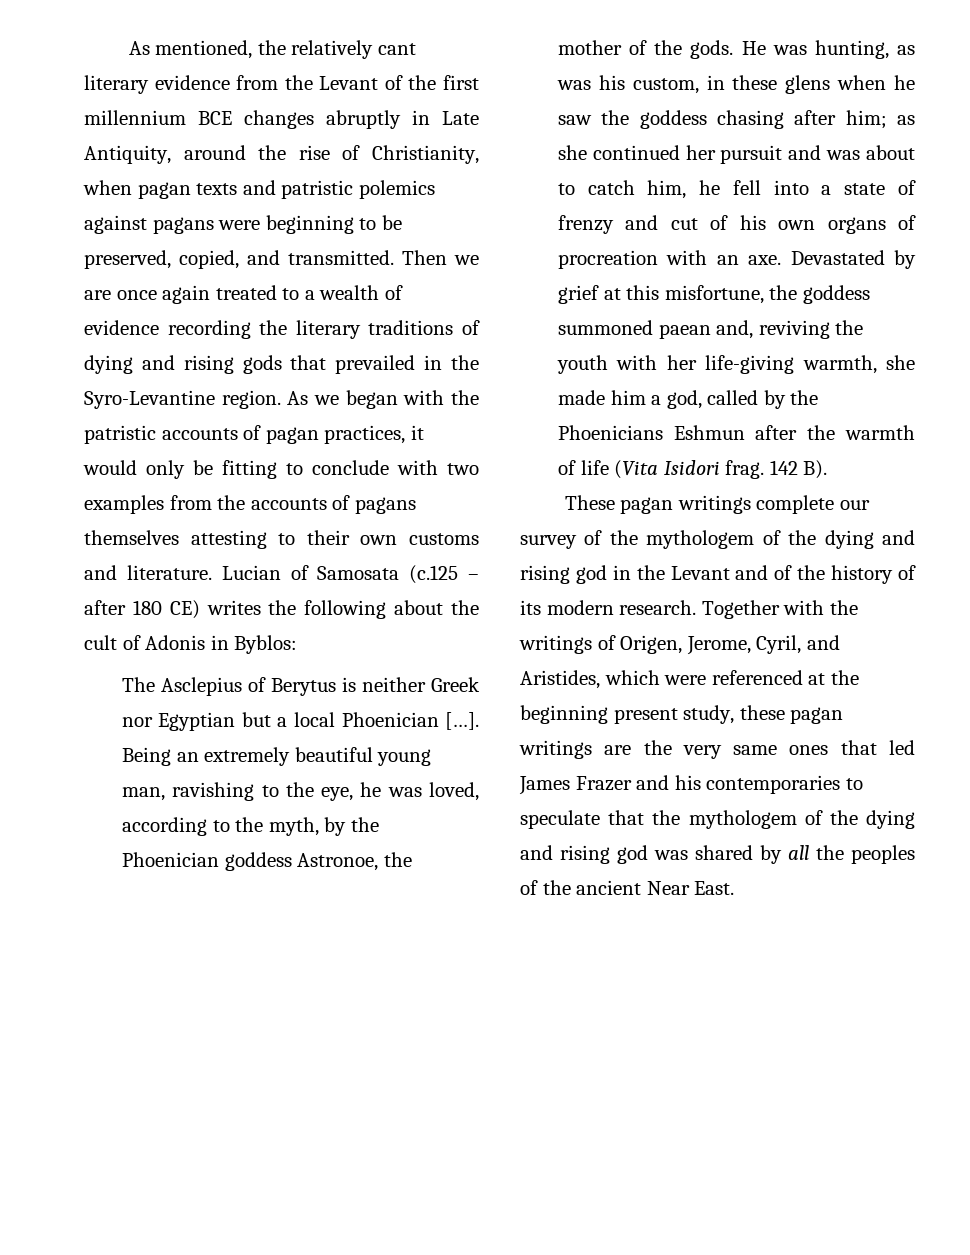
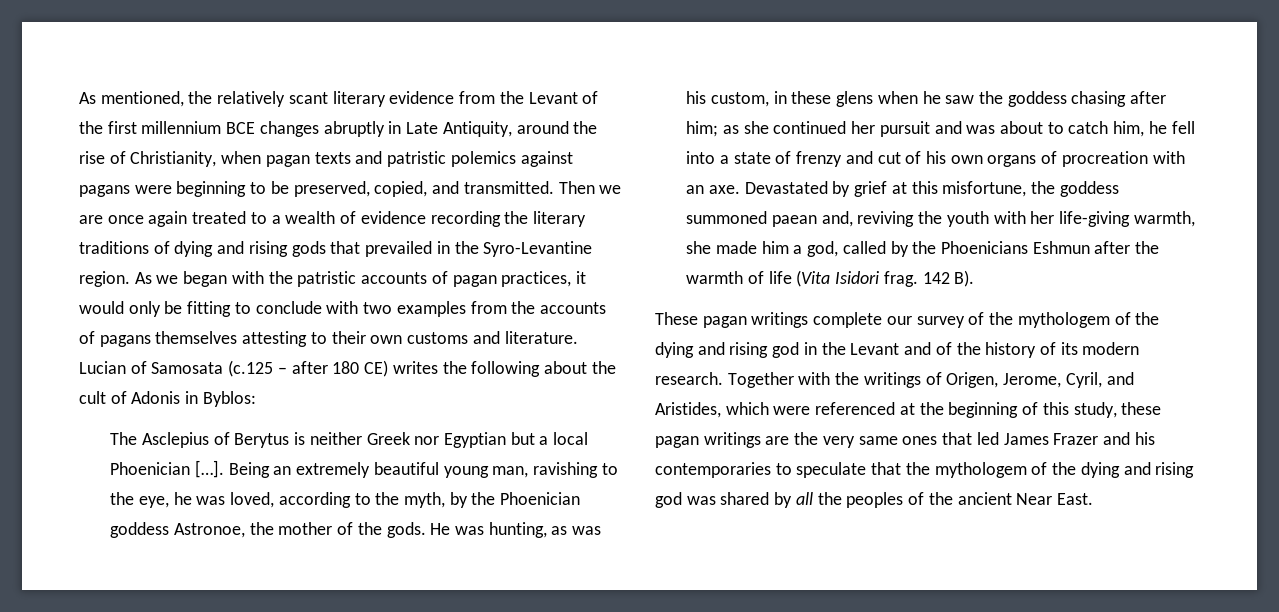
- As mentioned, the relatively cant literary evidence from the Levant of the first millennium BCE changes abruptly in Late Antiquity, around the rise of Christianity, when pagan texts and patristic polemics against pagans were beginning to be preserved, copied, and transmitted.
+ As mentioned, the relatively scant literary evidence from the Levant of the first millennium BCE changes abruptly in Late Antiquity, around the rise of Christianity, when pagan texts and patristic polemics against pagans were beginning to be preserved, copied, and transmitted.
- Together with the writings of Origen, Jerome, Cyril, and Aristides, which were referenced at the beginning present study, these pagan writings are the very same ones that led James Frazer and his contemporaries to speculate that the mythologem of the dying and rising god was shared by all the peoples of the ancient Near East.
+ Together with the writings of Origen, Jerome, Cyril, and Aristides, which were referenced at the beginning of this study, these pagan writings are the very same ones that led James Frazer and his contemporaries to speculate that the mythologem of the dying and rising god was shared by all the peoples of the ancient Near East.

